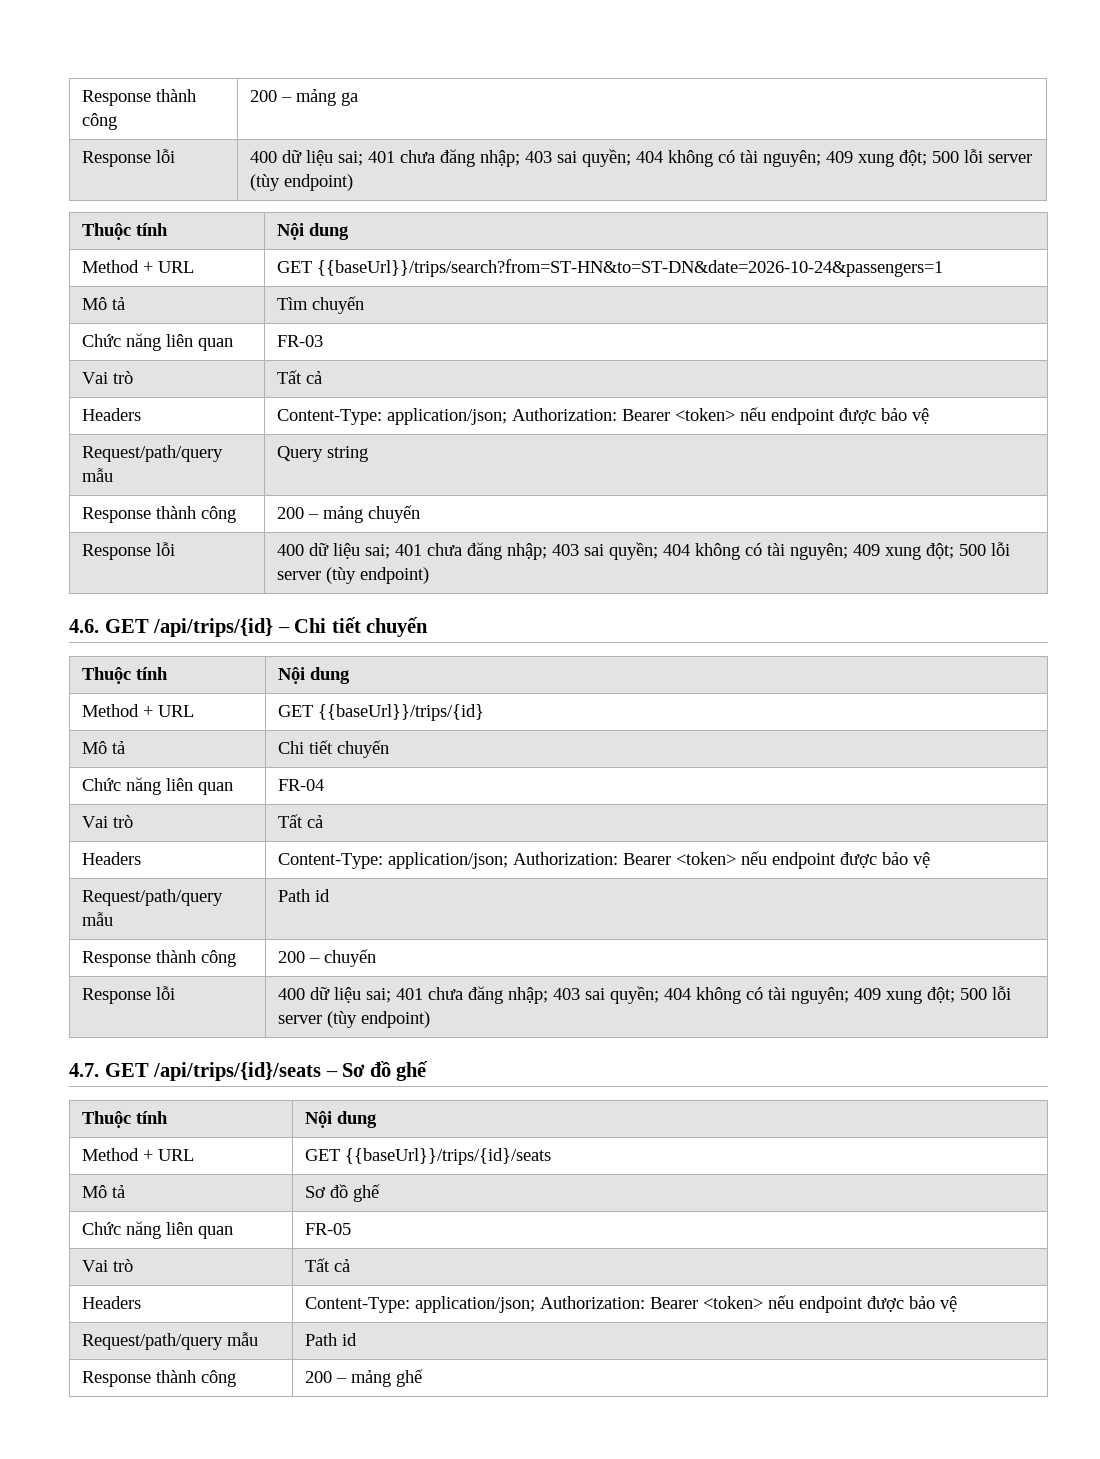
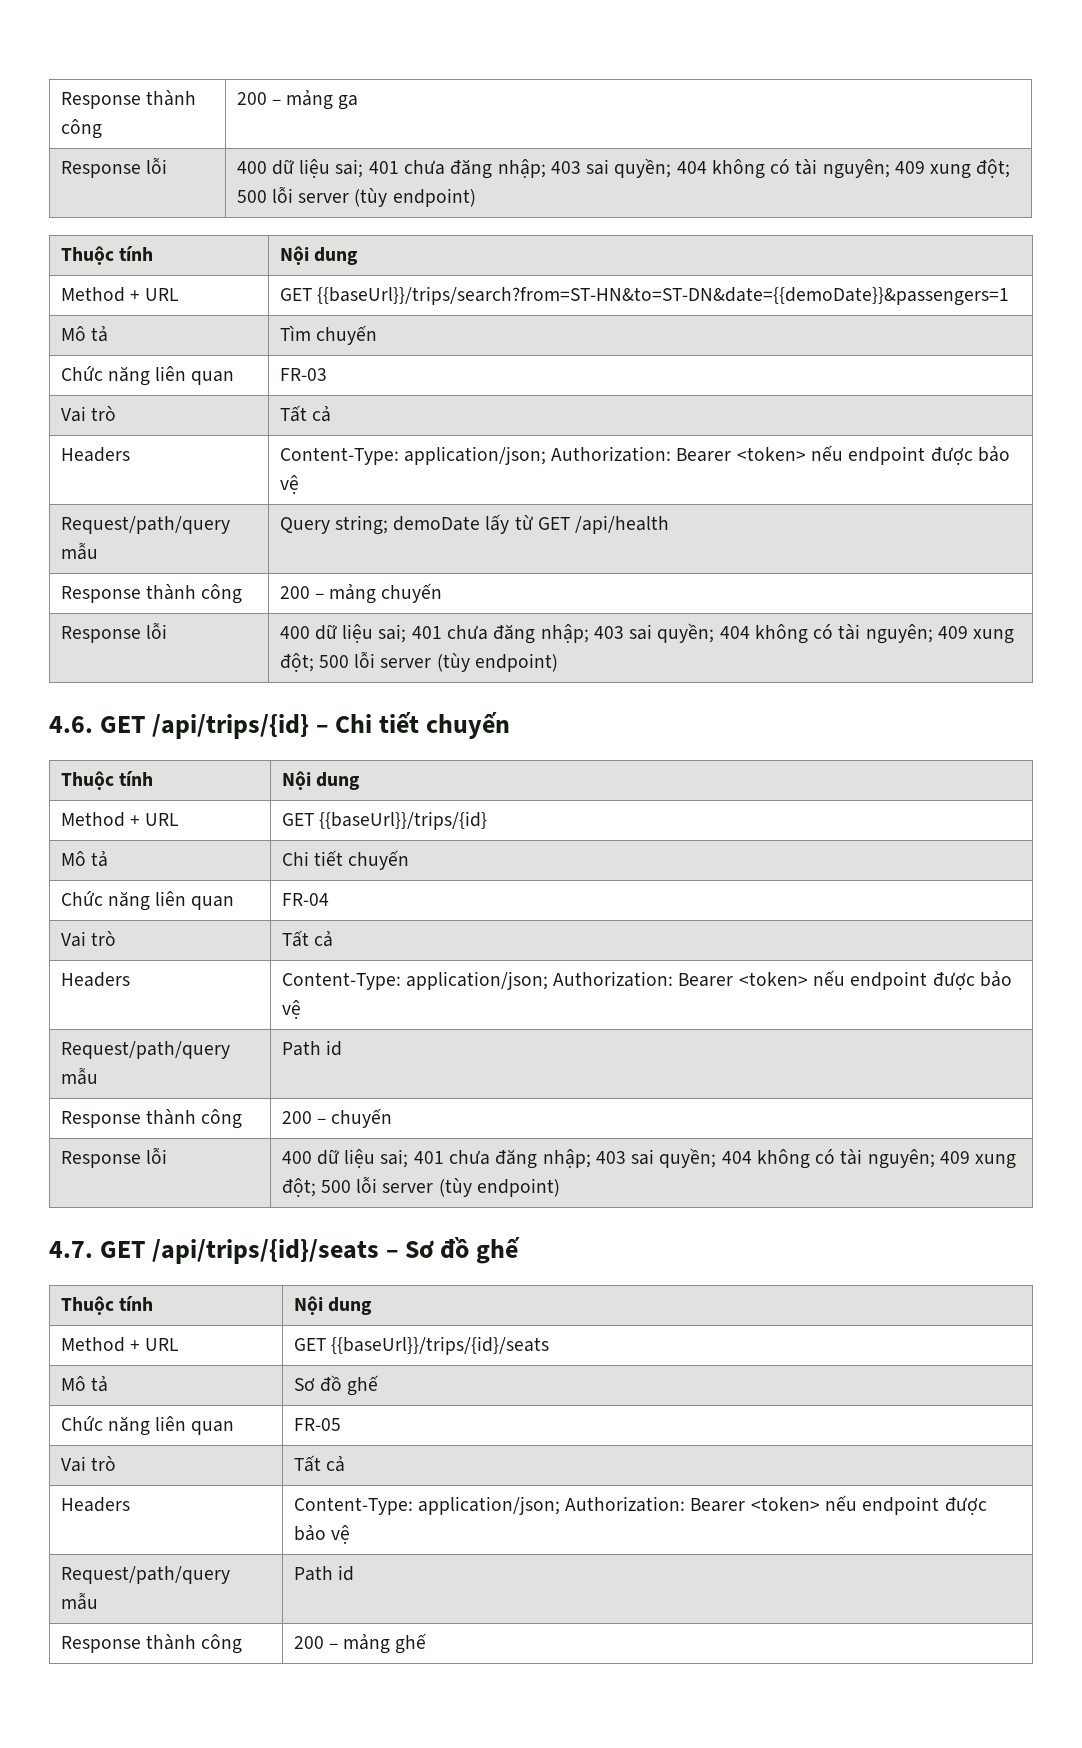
- Method + URL | GET {{baseUrl}}/trips/search?from=ST-HN&to=ST-DN&date=2026-10-24&passengers=1
+ Method + URL | GET {{baseUrl}}/trips/search?from=ST-HN&to=ST-DN&date={{demoDate}}&passengers=1
- Request/path/query mẫu | Query string
+ Request/path/query mẫu | Query string; demoDate lấy từ GET /api/health

